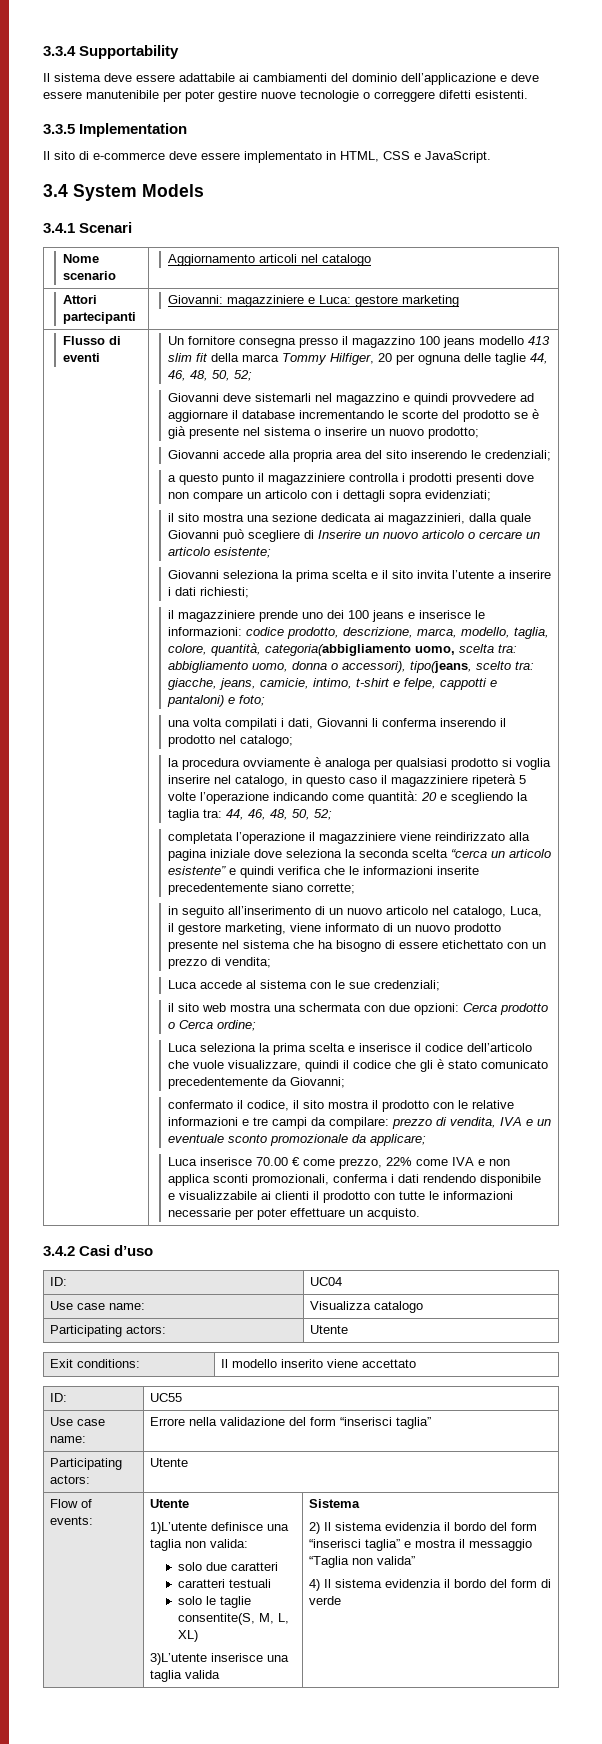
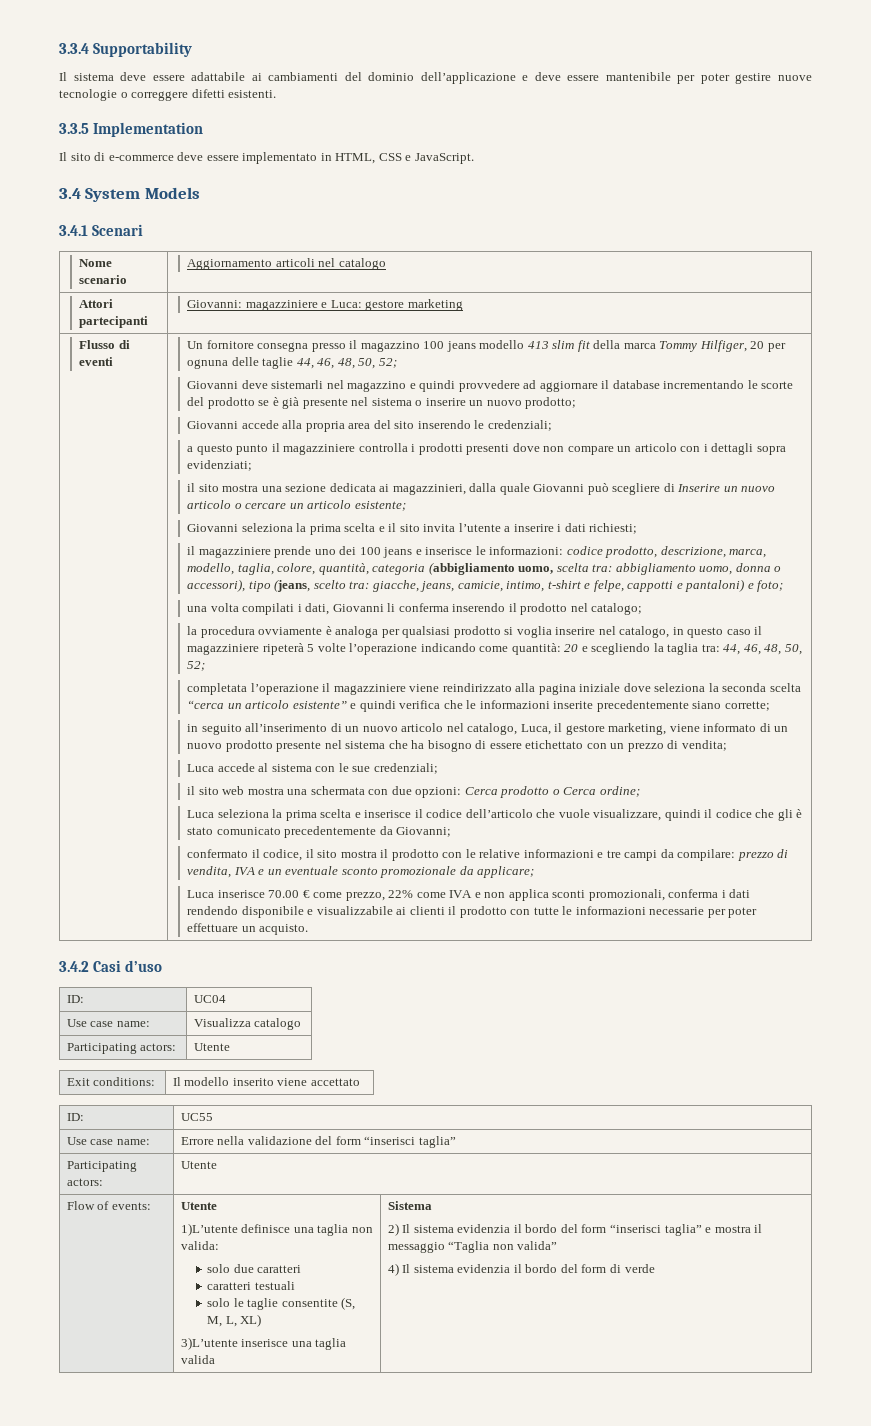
- Il sistema deve essere adattabile ai cambiamenti del dominio dell’applicazione e deve essere manutenibile per poter gestire nuove tecnologie o correggere difetti esistenti.
+ Il sistema deve essere adattabile ai cambiamenti del dominio dell’applicazione e deve essere mantenibile per poter gestire nuove tecnologie o correggere difetti esistenti.
- il magazziniere prende uno dei 100 jeans e inserisce le informazioni: codice prodotto, descrizione, marca, modello, taglia, colore, quantità, categoria(abbigliamento uomo, scelta tra: abbigliamento uomo, donna o accessori), tipo(jeans, scelto tra: giacche, jeans, camicie, intimo, t-shirt e felpe, cappotti e pantaloni) e foto;
+ il magazziniere prende uno dei 100 jeans e inserisce le informazioni: codice prodotto, descrizione, marca, modello, taglia, colore, quantità, categoria (abbigliamento uomo, scelta tra: abbigliamento uomo, donna o accessori), tipo (jeans, scelto tra: giacche, jeans, camicie, intimo, t-shirt e felpe, cappotti e pantaloni) e foto;
- solo le taglie consentite(S, M, L, XL)
+ solo le taglie consentite (S, M, L, XL)

